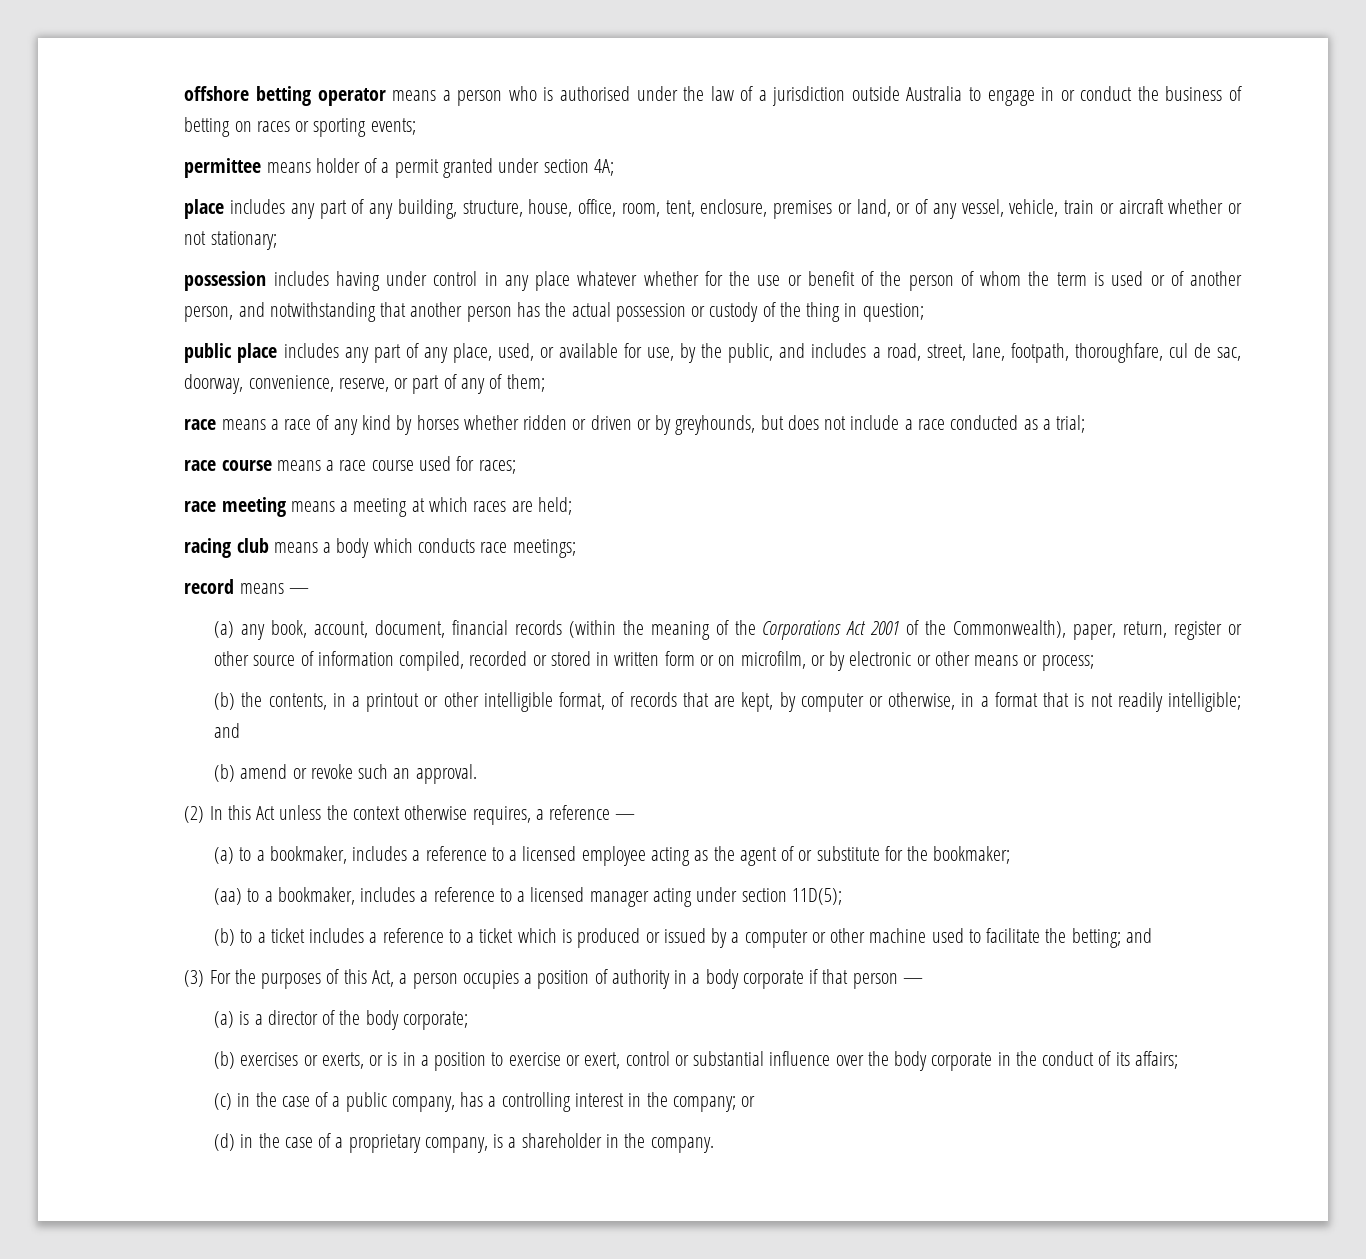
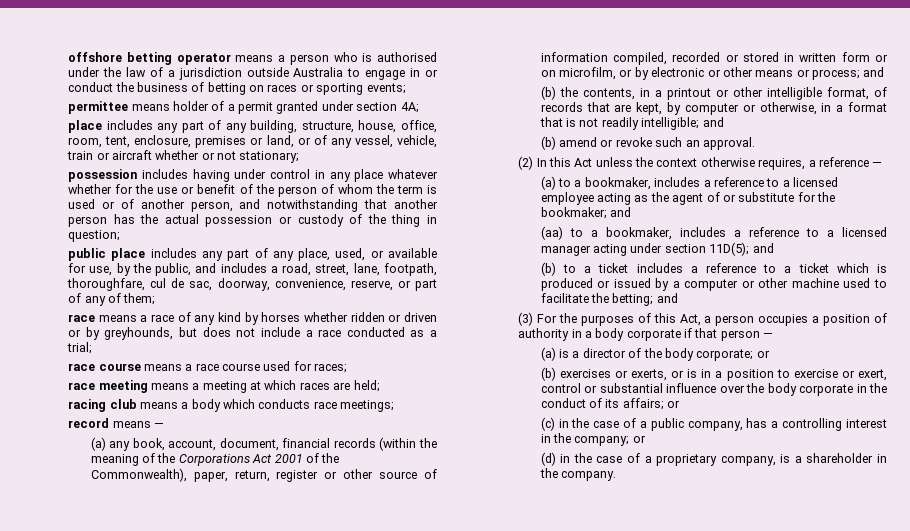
- (a) any book, account, document, financial records (within the meaning of the Corporations Act 2001 of the Commonwealth), paper, return, register or other source of information compiled, recorded or stored in written form or on microfilm, or by electronic or other means or process;
+ (a) any book, account, document, financial records (within the meaning of the Corporations Act 2001 of the Commonwealth), paper, return, register or other source of information compiled, recorded or stored in written form or on microfilm, or by electronic or other means or process; and
- (a) to a bookmaker, includes a reference to a licensed employee acting as the agent of or substitute for the bookmaker;
+ (a) to a bookmaker, includes a reference to a licensed employee acting as the agent of or substitute for the bookmaker; and
- (aa) to a bookmaker, includes a reference to a licensed manager acting under section 11D(5);
+ (aa) to a bookmaker, includes a reference to a licensed manager acting under section 11D(5); and
- (a) is a director of the body corporate;
+ (a) is a director of the body corporate; or
- (b) exercises or exerts, or is in a position to exercise or exert, control or substantial influence over the body corporate in the conduct of its affairs;
+ (b) exercises or exerts, or is in a position to exercise or exert, control or substantial influence over the body corporate in the conduct of its affairs; or

